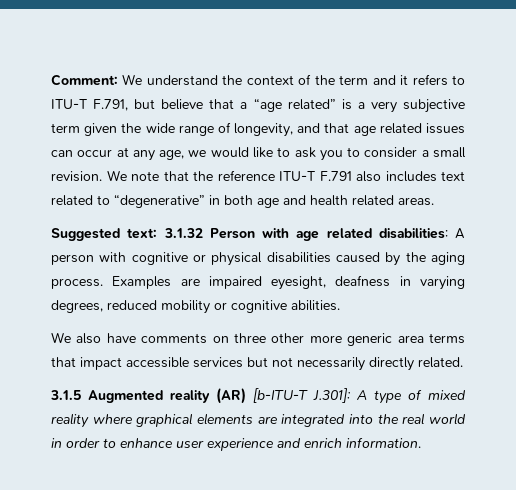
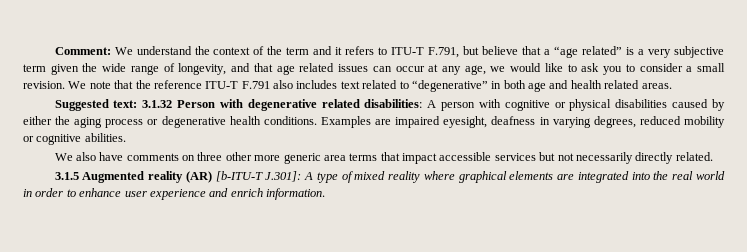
- Suggested text: 3.1.32 Person with age related disabilities: A person with cognitive or physical disabilities caused by the aging process.
+ Suggested text: 3.1.32 Person with degenerative related disabilities: A person with cognitive or physical disabilities caused by either the aging process or degenerative health conditions.

